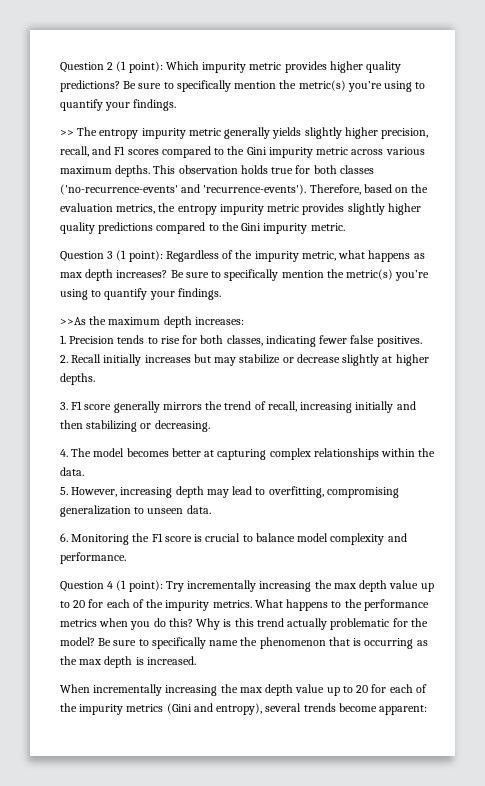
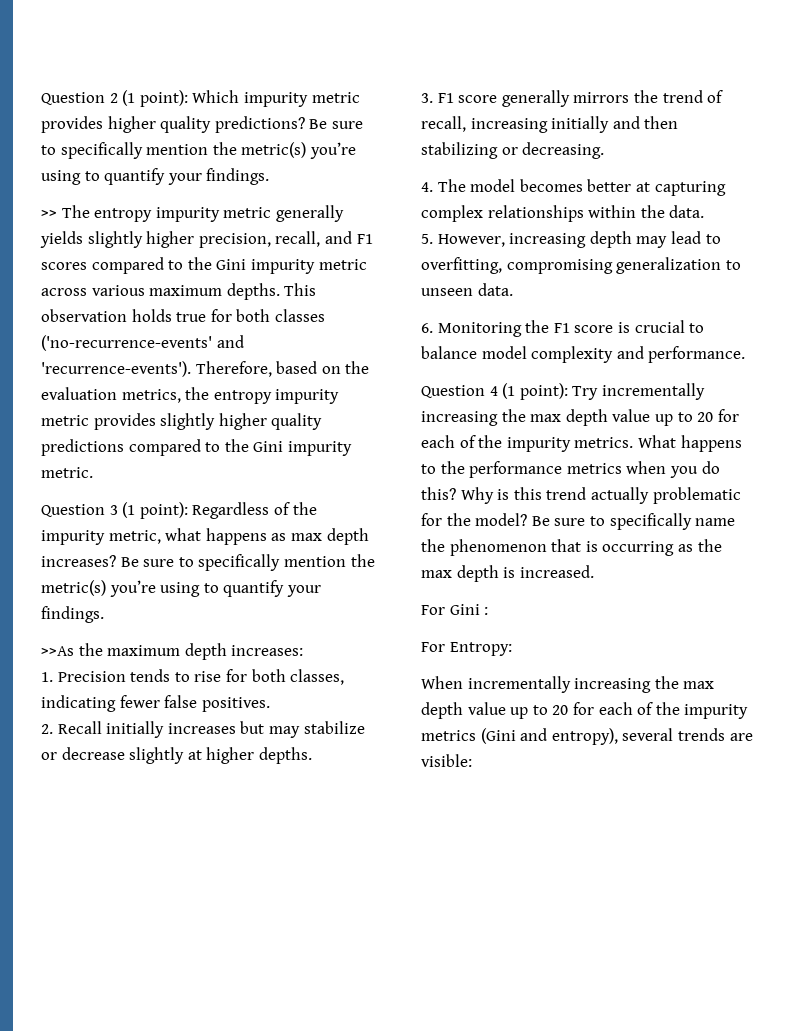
+ For Gini :
+ For Entropy:
- When incrementally increasing the max depth value up to 20 for each of the impurity metrics (Gini and entropy), several trends become apparent:
+ When incrementally increasing the max depth value up to 20 for each of the impurity metrics (Gini and entropy), several trends are visible:

